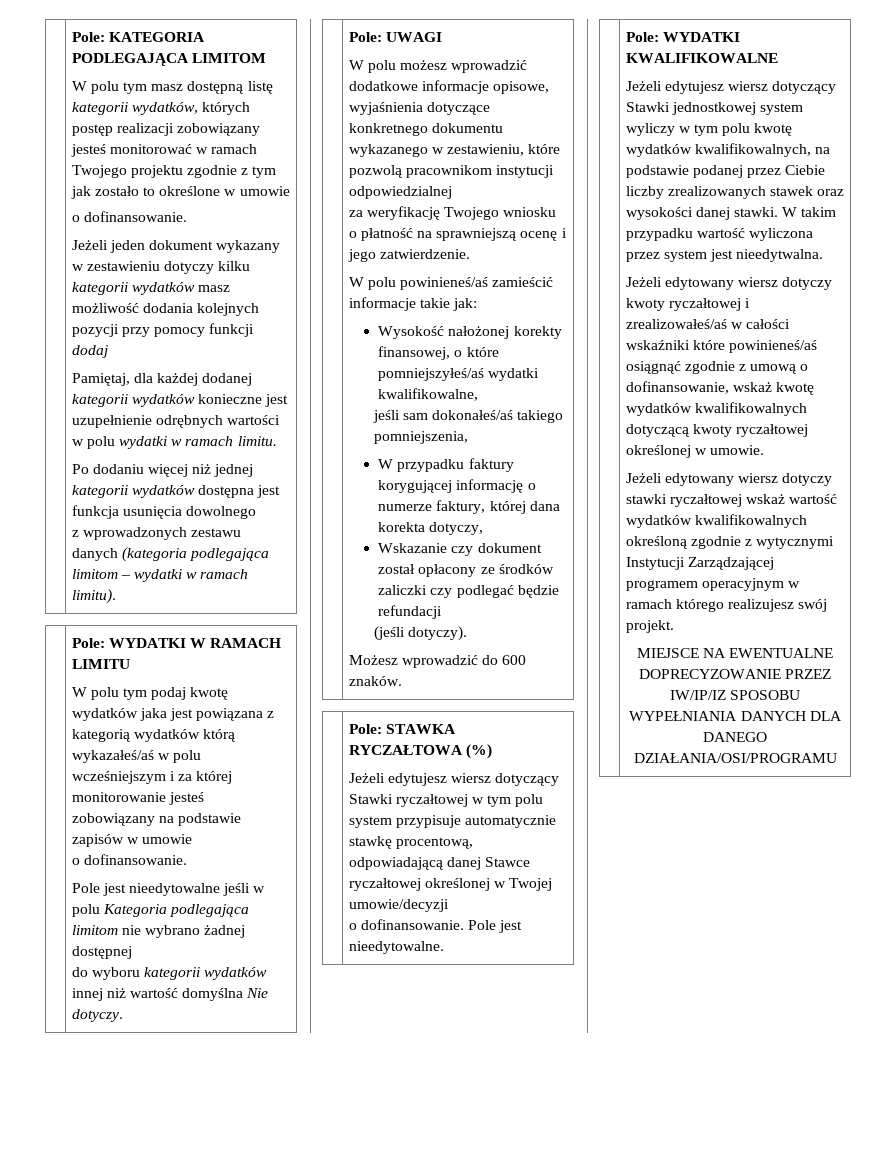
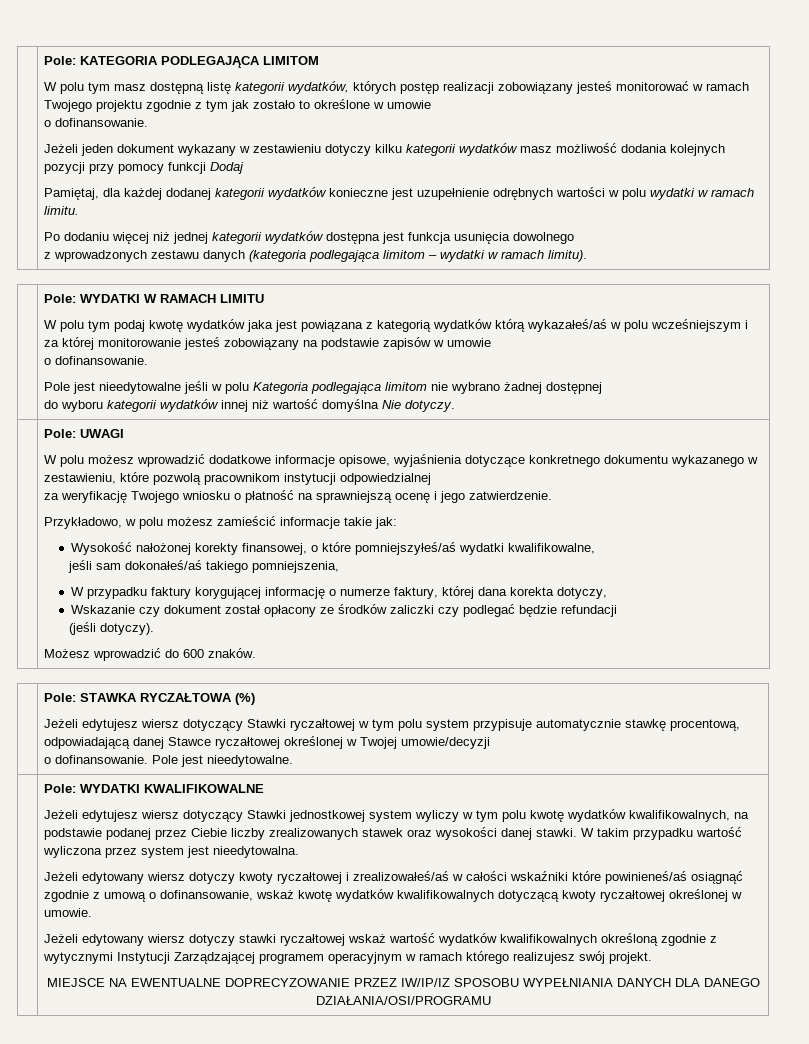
- Jeżeli jeden dokument wykazany w zestawieniu dotyczy kilku kategorii wydatków masz możliwość dodania kolejnych pozycji przy pomocy funkcji dodaj
+ Jeżeli jeden dokument wykazany w zestawieniu dotyczy kilku kategorii wydatków masz możliwość dodania kolejnych pozycji przy pomocy funkcji Dodaj
- W polu powinieneś/aś zamieścić informacje takie jak:
+ Przykładowo, w polu możesz zamieścić informacje takie jak:
- W takim przypadku wartość wyliczona przez system jest nieedytwalna.
+ W takim przypadku wartość wyliczona przez system jest nieedytowalna.

